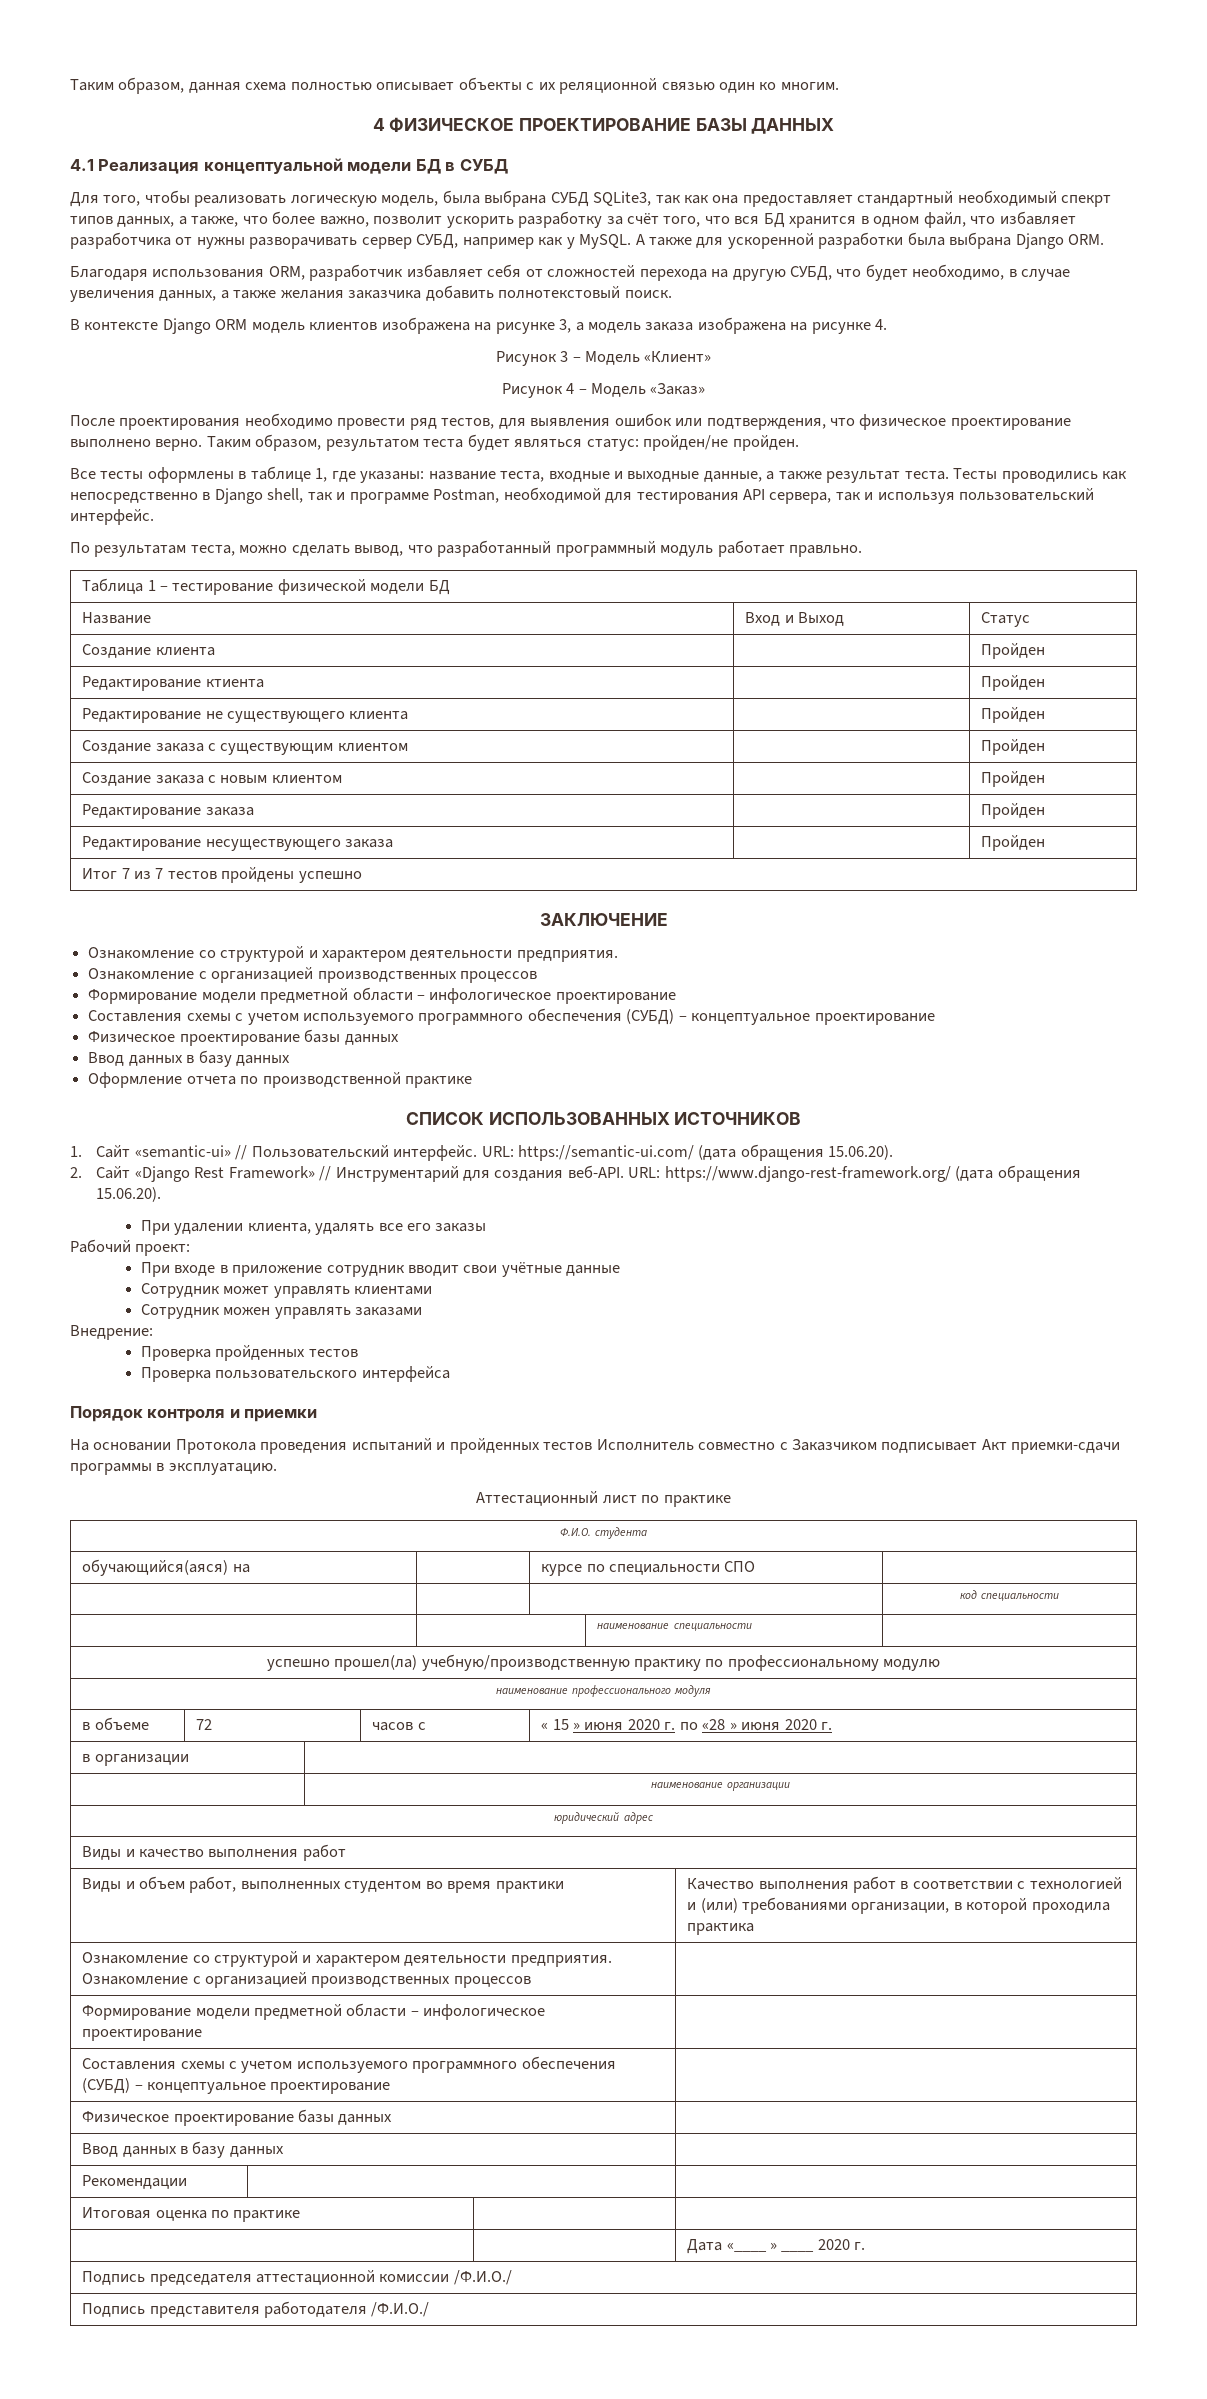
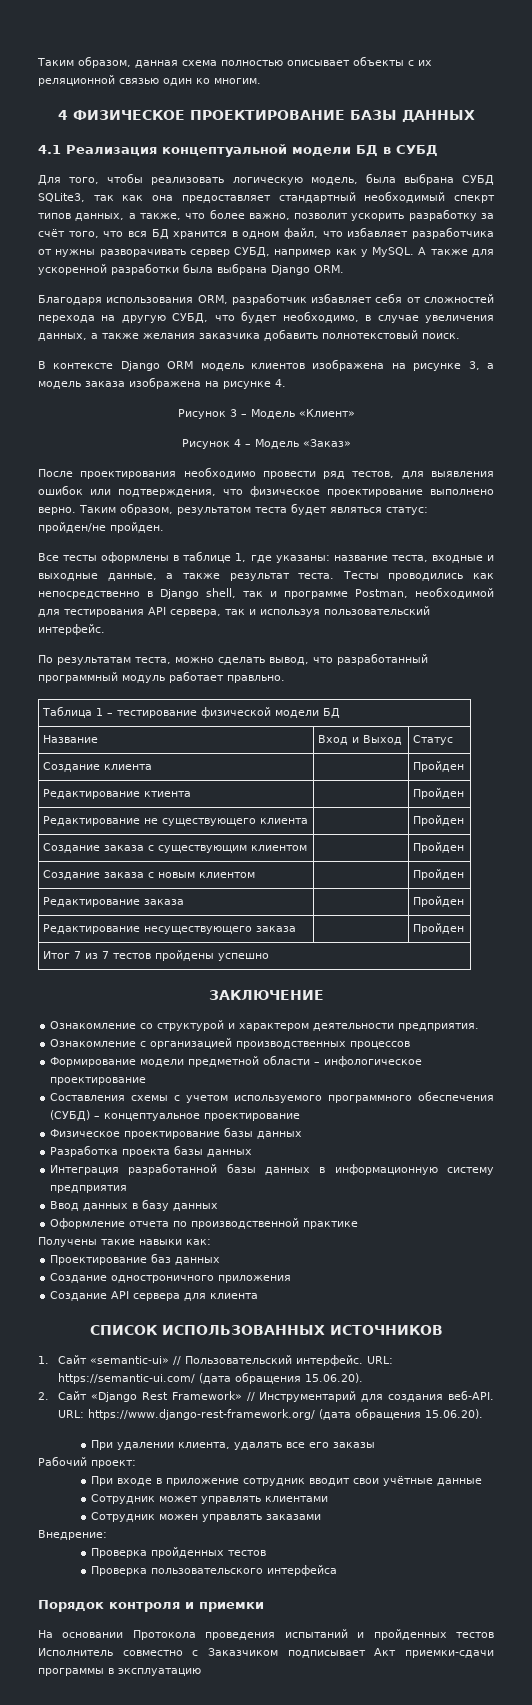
+ Разработка проекта базы данных
+ Интеграция разработанной базы данных в информационную систему предприятия
+ Получены такие навыки как:
+ Проектирование баз данных
+ Создание одностроничного приложения
+ Создание API сервера для клиента
- На основании Протокола проведения испытаний и пройденных тестов Исполнитель совместно с Заказчиком подписывает Акт приемки-сдачи программы в эксплуатацию.
- Аттестационный лист по практике
- Ф.И.О. студента
- обучающийся(аяся) на | | курсе по специальности СПО |
- | | | код специальности
- | | наименование специальности |
- успешно прошел(ла) учебную/производственную практику по профессиональному модулю
- наименование профессионального модуля
- в объеме | 72 | часов с | « 15 » июня 2020 г. по «28 » июня 2020 г.
- в организации |
- | наименование организации
- юридический адрес
- Виды и качество выполнения работ
- Виды и объем работ, выполненных студентом во время практики | Качество выполнения работ в соответствии с технологией и (или) требованиями организации, в которой проходила практика
- Ознакомление со структурой и характером деятельности предприятия. Ознакомление с организацией производственных процессов |
- Формирование модели предметной области – инфологическое проектирование |
- Составления схемы с учетом используемого программного обеспечения (СУБД) – концептуальное проектирование |
- Физическое проектирование базы данных |
- Ввод данных в базу данных |
- Рекомендации | |
- Итоговая оценка по практике | |
- | | Дата «____ » ____ 2020 г.
- Подпись председателя аттестационной комиссии /Ф.И.О./
- Подпись представителя работодателя /Ф.И.О./
+ На основании Протокола проведения испытаний и пройденных тестов Исполнитель совместно с Заказчиком подписывает Акт приемки-сдачи программы в эксплуатацию

